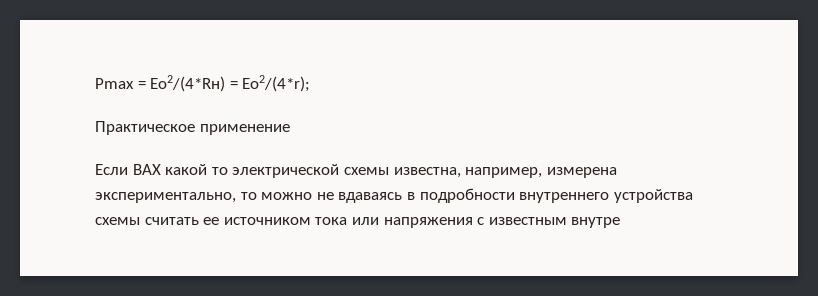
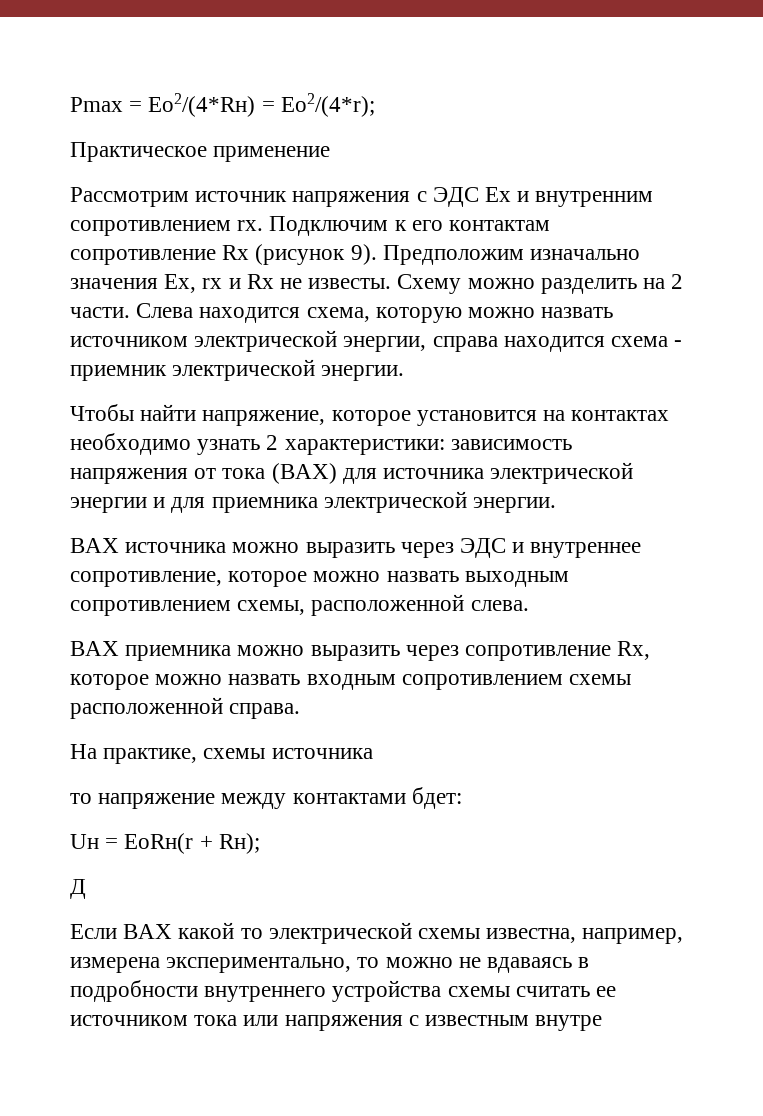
+ Рассмотрим источник напряжения с ЭДС Eх и внутренним сопротивлением rх. Подключим к его контактам сопротивление Rх (рисунок 9). Предположим изначально значения Eх, rх и Rх не известы. Схему можно разделить на 2 части. Слева находится схема, которую можно назвать источником электрической энергии, справа находится схема - приемник электрической энергии.
+ Чтобы найти напряжение, которое установится на контактах необходимо узнать 2 характеристики: зависимость напряжения от тока (ВАХ) для источника электрической энергии и для приемника электрической энергии.
+ ВАХ источника можно выразить через ЭДС и внутреннее сопротивление, которое можно назвать выходным сопротивлением схемы, расположенной слева.
+ ВАХ приемника можно выразить через сопротивление Rх, которое можно назвать входным сопротивлением схемы расположенной справа.
+ На практике, схемы источника
+ то напряжение между контактами бдет:
+ Uн = EoRн(r + Rн);
+ Д

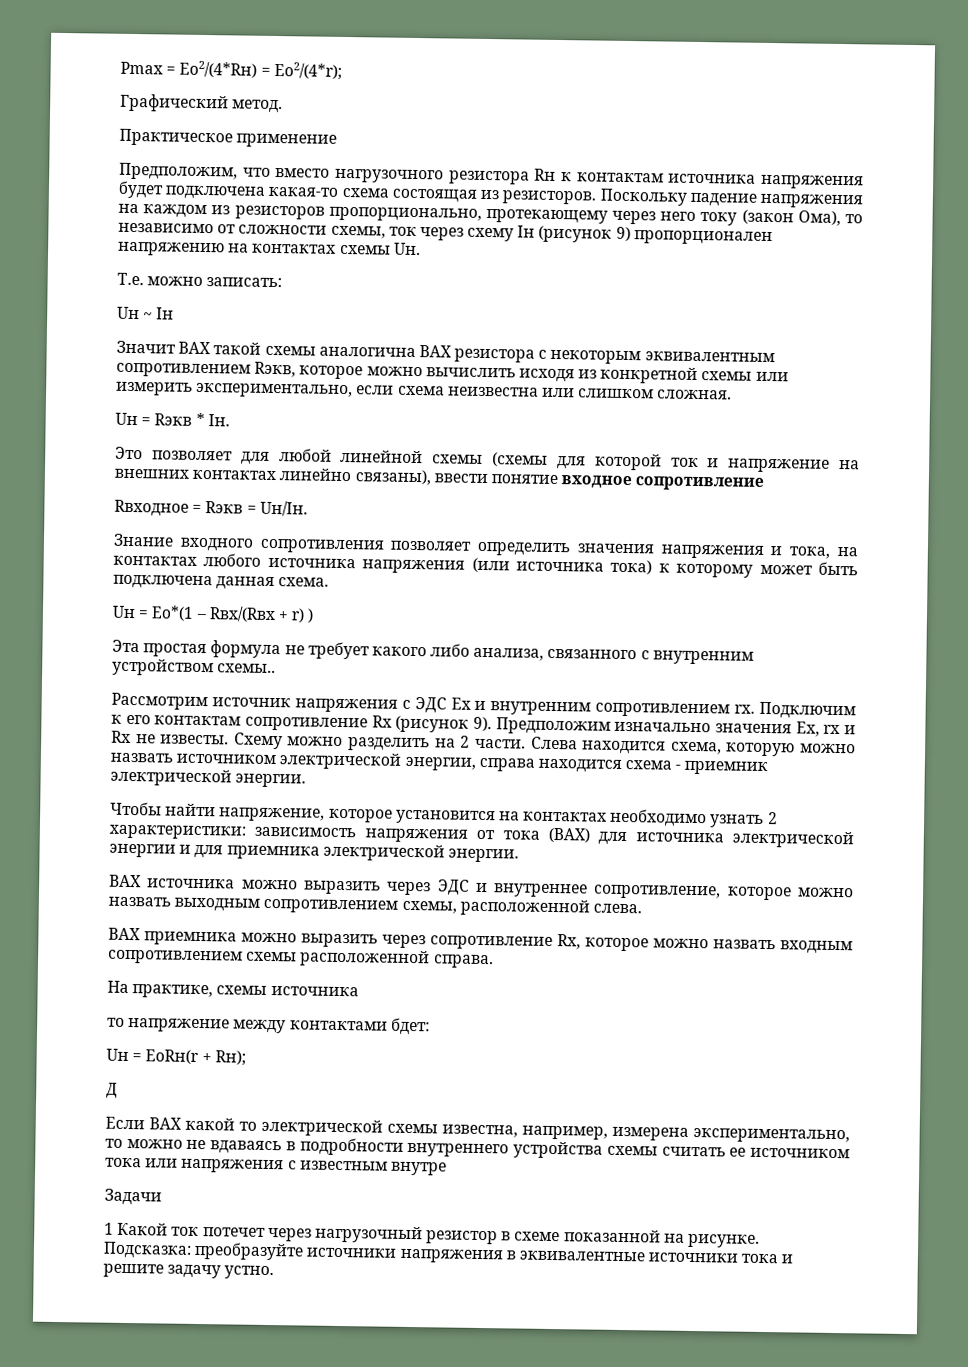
+ Графический метод.
+ Предположим, что вместо нагрузочного резистора Rн к контактам источника напряжения будет подключена какая-то схема состоящая из резисторов. Поскольку падение напряжения на каждом из резисторов пропорционально, протекающему через него току (закон Ома), то независимо от сложности схемы, ток через схему Iн (рисунок 9) пропорционален напряжению на контактах схемы Uн.
+ Т.е. можно записать:
+ Uн ~ Iн
+ Значит ВАХ такой схемы аналогична ВАХ резистора с некоторым эквивалентным сопротивлением Rэкв, которое можно вычислить исходя из конкретной схемы или измерить экспериментально, если схема неизвестна или слишком сложная.
+ Uн = Rэкв * Iн.
+ Это позволяет для любой линейной схемы (схемы для которой ток и напряжение на внешних контактах линейно связаны), ввести понятие входное сопротивление
+ Rвходное = Rэкв = Uн/Iн.
+ Знание входного сопротивления позволяет определить значения напряжения и тока, на контактах любого источника напряжения (или источника тока) к которому может быть подключена данная схема.
+ Uн = Eo*(1 – Rвх/(Rвх + r) )
+ Эта простая формула не требует какого либо анализа, связанного с внутренним устройством схемы..
+ Задачи
+ 1 Какой ток потечет через нагрузочный резистор в схеме показанной на рисунке. Подсказка: преобразуйте источники напряжения в эквивалентные источники тока и решите задачу устно.

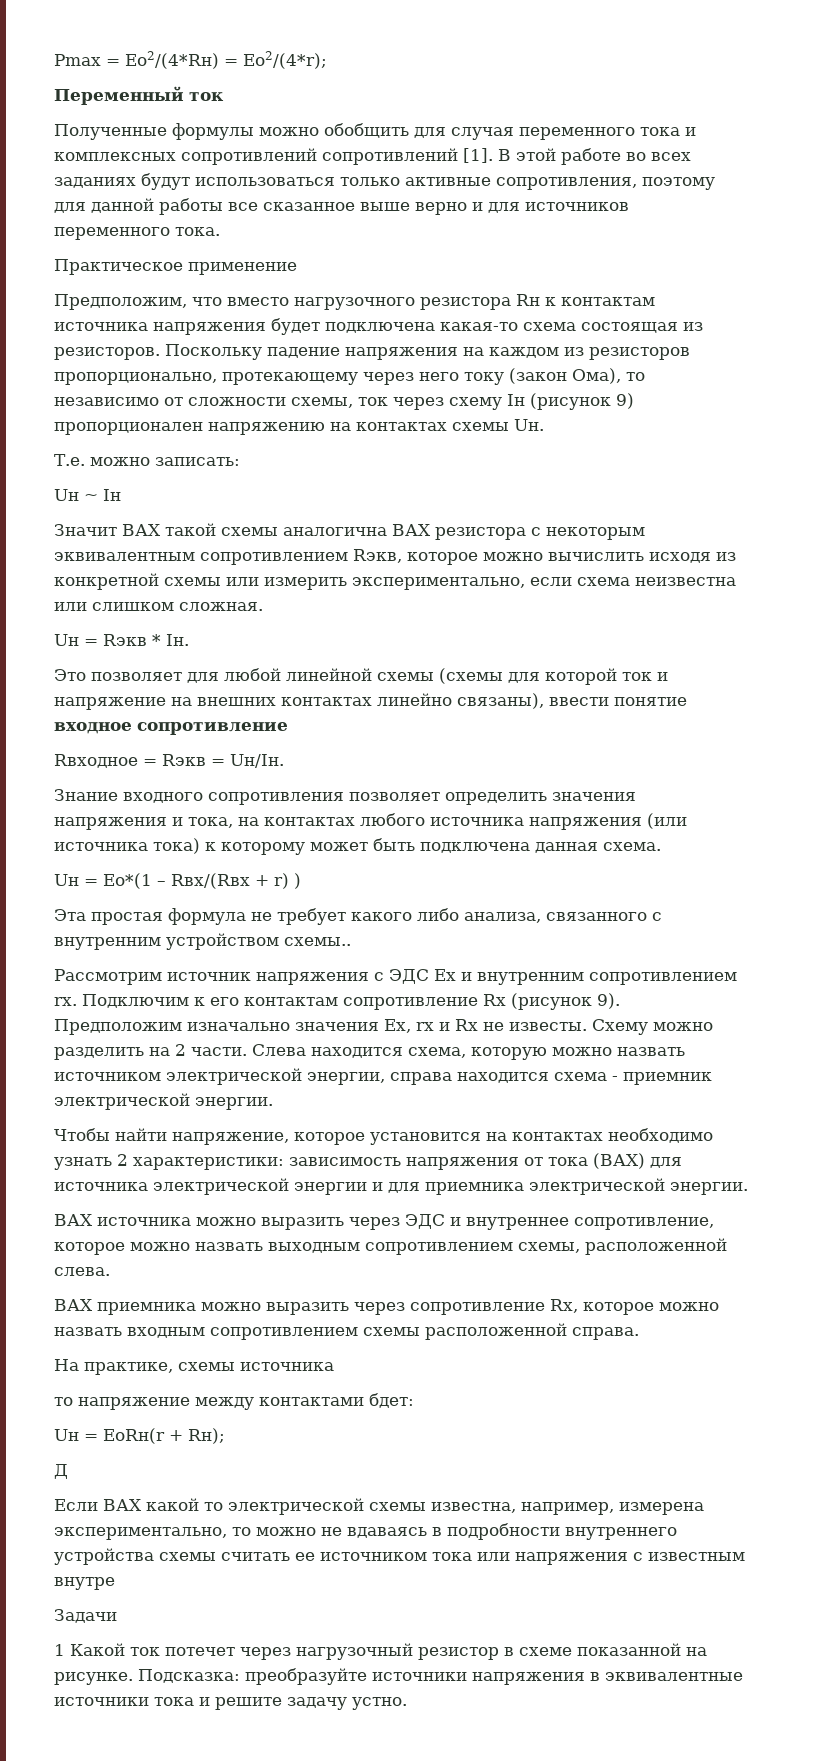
- Графический метод.
+ Переменный ток
+ Полученные формулы можно обобщить для случая переменного тока и комплексных сопротивлений сопротивлений [1]. В этой работе во всех заданиях будут использоваться только активные сопротивления, поэтому для данной работы все сказанное выше верно и для источников переменного тока.

